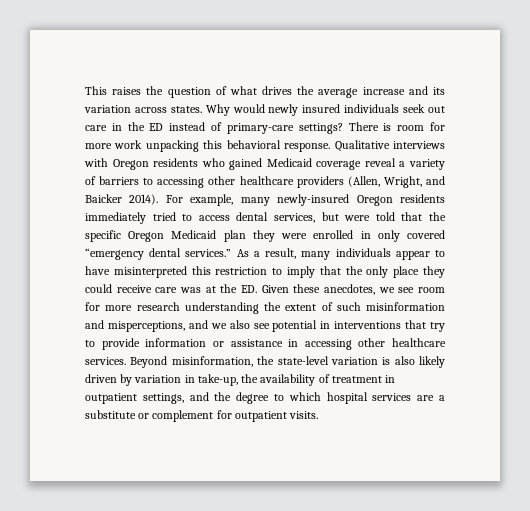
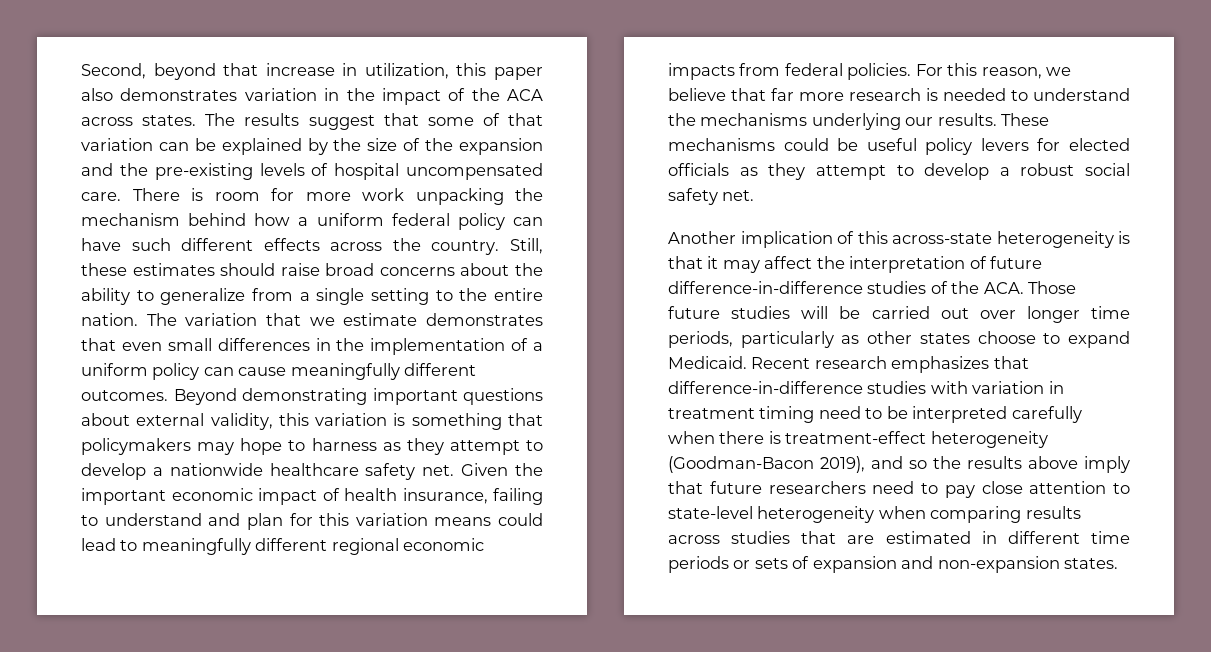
- This raises the question of what drives the average increase and its variation across states. Why would newly insured individuals seek out care in the ED instead of primary-care settings?
+ Second, beyond that increase in utilization, this paper also demonstrates variation in the impact of the ACA across states. The results suggest that some of that variation can be explained by the size of the expansion and the pre-existing levels of hospital uncompensated care.
- There is room for more work unpacking this behavioral response. Qualitative interviews with Oregon residents who gained Medicaid coverage reveal a variety of barriers to accessing other healthcare providers (Allen, Wright, and Baicker 2014). For example, many newly-insured Oregon residents immediately tried to access dental services, but were told that the specific Oregon Medicaid plan they were enrolled in only covered “emergency dental services.” As a result, many individuals appear to have misinterpreted this restriction to imply that the only place they could receive care was at the ED. Given these anecdotes, we see room for more research understanding the extent of such misinformation and misperceptions, and we also see potential in interventions that try to provide information or assistance in accessing other healthcare services. Beyond misinformation, the state-level variation is also likely driven by variation in take-up, the availability of treatment in outpatient settings, and the degree to which hospital services are a substitute or complement for outpatient visits.
+ There is room for more work unpacking the mechanism behind how a uniform federal policy can have such different effects across the country. Still, these estimates should raise broad concerns about the ability to generalize from a single setting to the entire nation. The variation that we estimate demonstrates that even small differences in the implementation of a uniform policy can cause meaningfully different outcomes. Beyond demonstrating important questions about external validity, this variation is something that policymakers may hope to harness as they attempt to develop a nationwide healthcare safety net. Given the important economic impact of health insurance, failing to understand and plan for this variation means could lead to meaningfully different regional economic impacts from federal policies. For this reason, we believe that far more research is needed to understand the mechanisms underlying our results. These mechanisms could be useful policy levers for elected officials as they attempt to develop a robust social safety net.
+ Another implication of this across-state heterogeneity is that it may affect the interpretation of future difference-in-difference studies of the ACA. Those future studies will be carried out over longer time periods, particularly as other states choose to expand Medicaid. Recent research emphasizes that difference-in-difference studies with variation in treatment timing need to be interpreted carefully when there is treatment-effect heterogeneity (Goodman-Bacon 2019), and so the results above imply that future researchers need to pay close attention to state-level heterogeneity when comparing results across studies that are estimated in different time periods or sets of expansion and non-expansion states.

